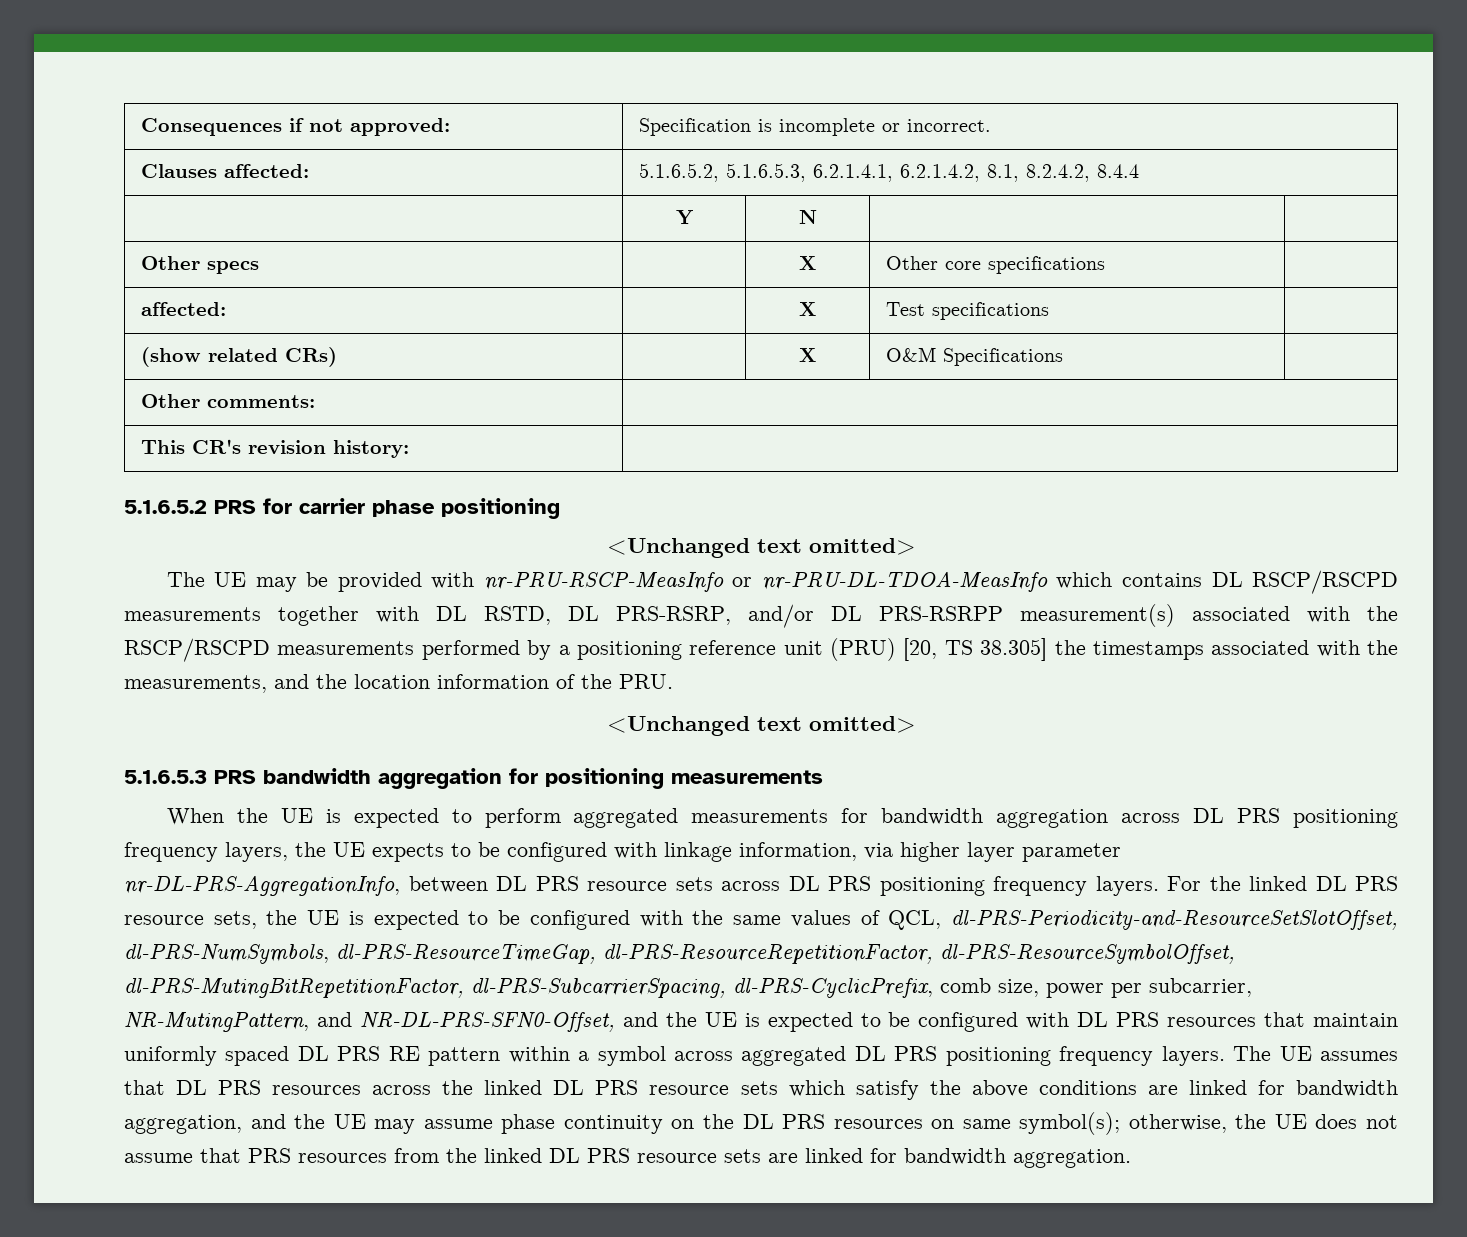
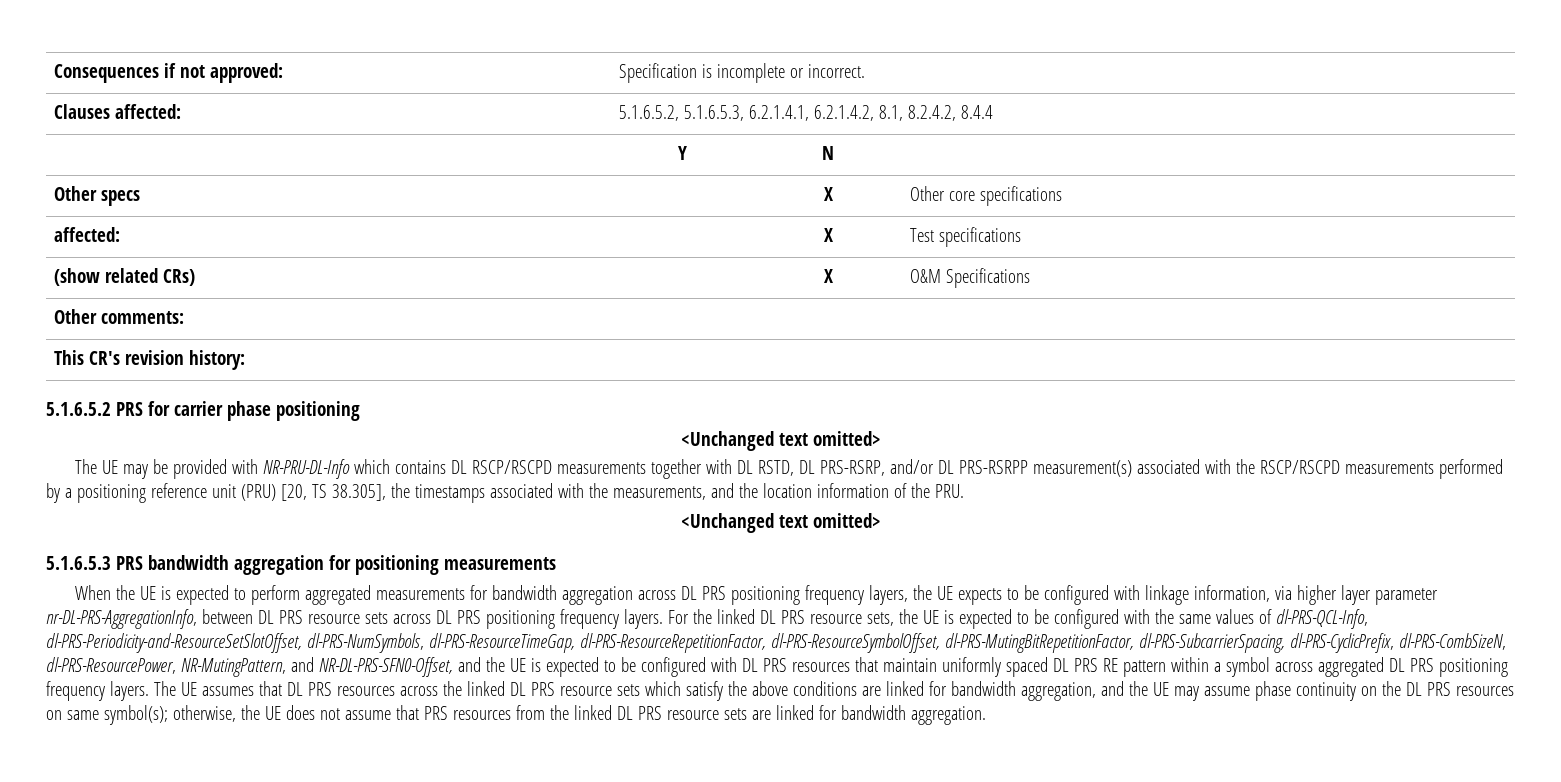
- The UE may be provided with nr-PRU-RSCP-MeasInfo or nr-PRU-DL-TDOA-MeasInfo which contains DL RSCP/RSCPD measurements together with DL RSTD, DL PRS-RSRP, and/or DL PRS-RSRPP measurement(s) associated with the RSCP/RSCPD measurements performed by a positioning reference unit (PRU) [20, TS 38.305] the timestamps associated with the measurements, and the location information of the PRU.
+ The UE may be provided with NR-PRU-DL-Info which contains DL RSCP/RSCPD measurements together with DL RSTD, DL PRS-RSRP, and/or DL PRS-RSRPP measurement(s) associated with the RSCP/RSCPD measurements performed by a positioning reference unit (PRU) [20, TS 38.305], the timestamps associated with the measurements, and the location information of the PRU.
- For the linked DL PRS resource sets, the UE is expected to be configured with the same values of QCL, dl-PRS-Periodicity-and-ResourceSetSlotOffset, dl-PRS-NumSymbols, dl-PRS-ResourceTimeGap, dl-PRS-ResourceRepetitionFactor, dl-PRS-ResourceSymbolOffset, dl-PRS-MutingBitRepetitionFactor, dl-PRS-SubcarrierSpacing, dl-PRS-CyclicPrefix, comb size, power per subcarrier, NR-MutingPattern, and NR-DL-PRS-SFN0-Offset, and the UE is expected to be configured with DL PRS resources that maintain uniformly spaced DL PRS RE pattern within a symbol across aggregated DL PRS positioning frequency layers.
+ For the linked DL PRS resource sets, the UE is expected to be configured with the same values of dl-PRS-QCL-Info, dl-PRS-Periodicity-and-ResourceSetSlotOffset, dl-PRS-NumSymbols, dl-PRS-ResourceTimeGap, dl-PRS-ResourceRepetitionFactor, dl-PRS-ResourceSymbolOffset, dl-PRS-MutingBitRepetitionFactor, dl-PRS-SubcarrierSpacing, dl-PRS-CyclicPrefix, dl-PRS-CombSizeN, dl-PRS-ResourcePower, NR-MutingPattern, and NR-DL-PRS-SFN0-Offset, and the UE is expected to be configured with DL PRS resources that maintain uniformly spaced DL PRS RE pattern within a symbol across aggregated DL PRS positioning frequency layers.

